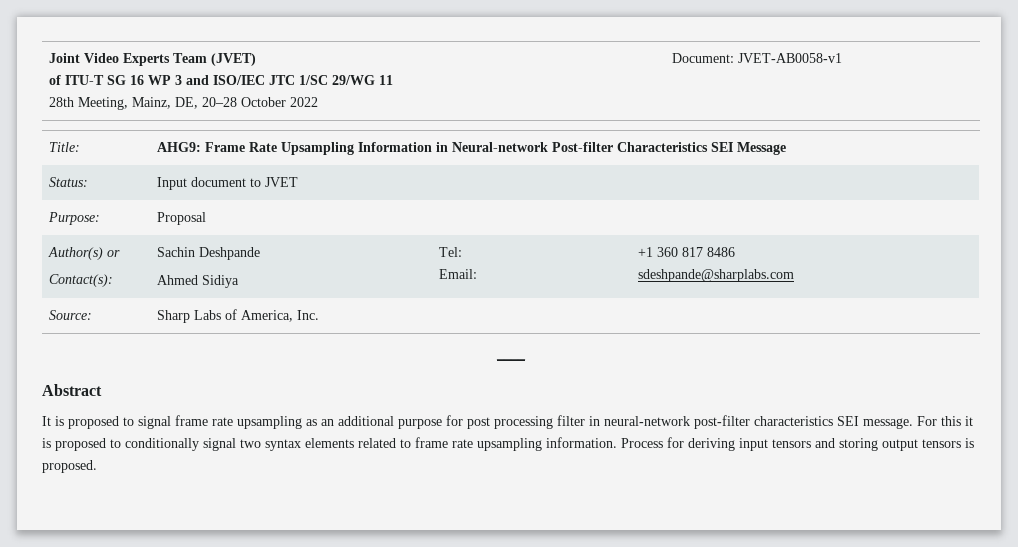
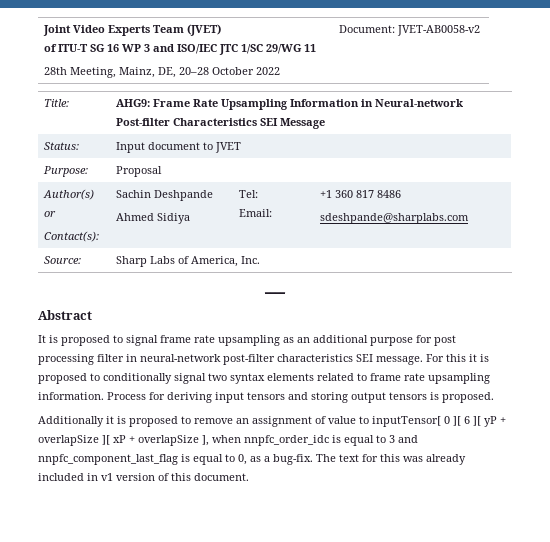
  Joint Video Experts Team (JVET)
  of ITU-T SG 16 WP 3 and ISO/IEC JTC 1/SC 29/WG 11
- 28th Meeting, Mainz, DE, 20–28 October 2022 | Document: JVET-AB0058-v1
+ 28th Meeting, Mainz, DE, 20–28 October 2022 | Document: JVET-AB0058-v2
+ Additionally it is proposed to remove an assignment of value to inputTensor[ 0 ][ 6 ][ yP + overlapSize ][ xP + overlapSize ], when nnpfc_order_idc is equal to 3 and nnpfc_component_last_flag is equal to 0, as a bug-fix. The text for this was already included in v1 version of this document.

